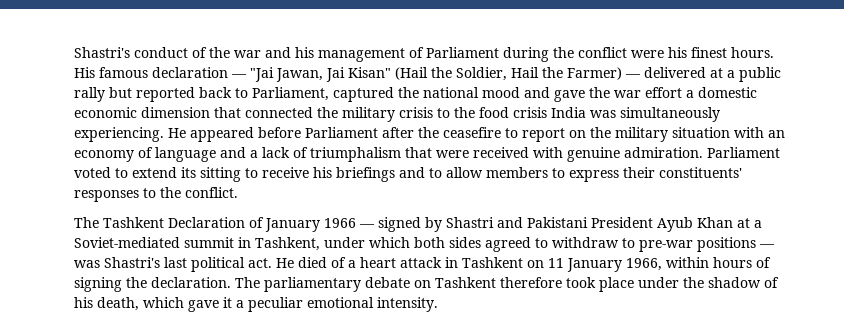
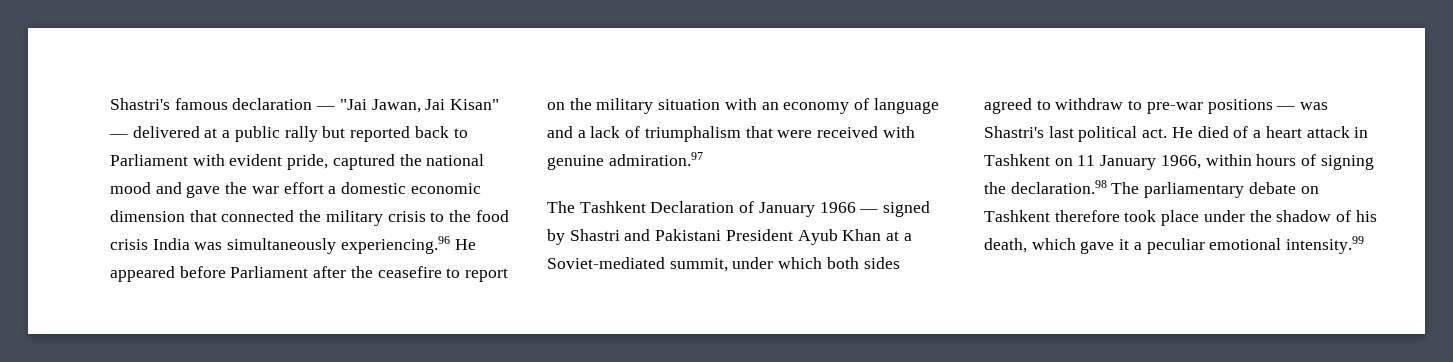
- Shastri's conduct of the war and his management of Parliament during the conflict were his finest hours. His famous declaration — "Jai Jawan, Jai Kisan" (Hail the Soldier, Hail the Farmer) — delivered at a public rally but reported back to Parliament, captured the national mood and gave the war effort a domestic economic dimension that connected the military crisis to the food crisis India was simultaneously experiencing. He appeared before Parliament after the ceasefire to report on the military situation with an economy of language and a lack of triumphalism that were received with genuine admiration. Parliament voted to extend its sitting to receive his briefings and to allow members to express their constituents' responses to the conflict.
+ Shastri's famous declaration — "Jai Jawan, Jai Kisan" — delivered at a public rally but reported back to Parliament with evident pride, captured the national mood and gave the war effort a domestic economic dimension that connected the military crisis to the food crisis India was simultaneously experiencing.96 He appeared before Parliament after the ceasefire to report on the military situation with an economy of language and a lack of triumphalism that were received with genuine admiration.97
- The Tashkent Declaration of January 1966 — signed by Shastri and Pakistani President Ayub Khan at a Soviet-mediated summit in Tashkent, under which both sides agreed to withdraw to pre-war positions — was Shastri's last political act.
+ The Tashkent Declaration of January 1966 — signed by Shastri and Pakistani President Ayub Khan at a Soviet-mediated summit, under which both sides agreed to withdraw to pre-war positions — was Shastri's last political act.
- He died of a heart attack in Tashkent on 11 January 1966, within hours of signing the declaration. The parliamentary debate on Tashkent therefore took place under the shadow of his death, which gave it a peculiar emotional intensity.
+ He died of a heart attack in Tashkent on 11 January 1966, within hours of signing the declaration.98 The parliamentary debate on Tashkent therefore took place under the shadow of his death, which gave it a peculiar emotional intensity.99

